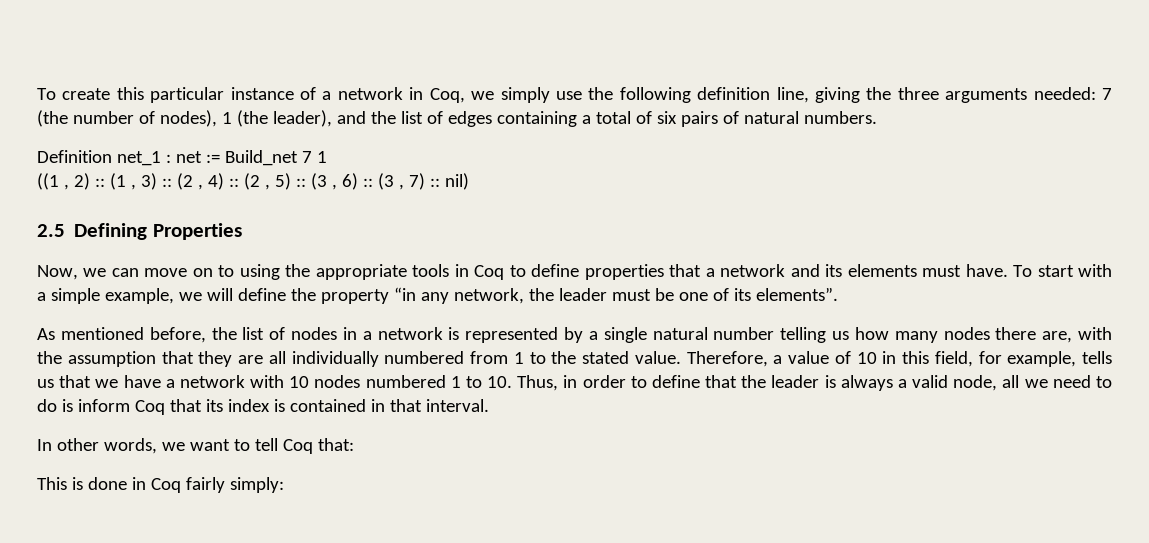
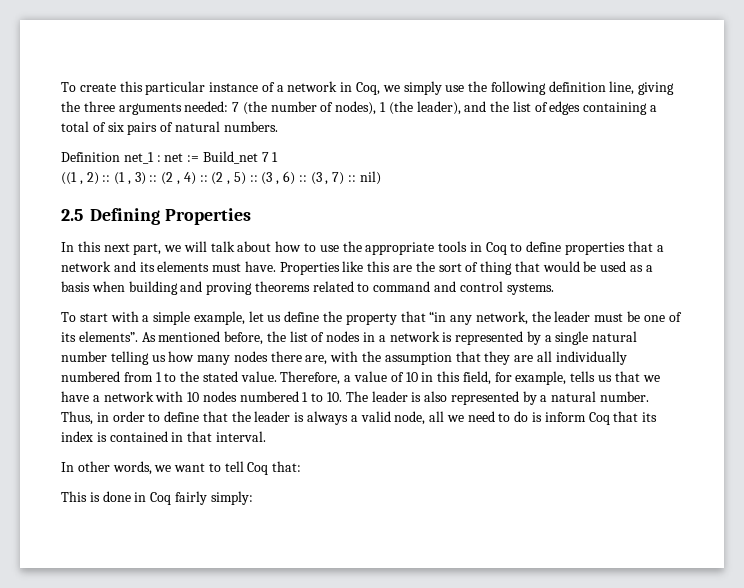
- Now, we can move on to using the appropriate tools in Coq to define properties that a network and its elements must have. To start with a simple example, we will define the property “in any network, the leader must be one of its elements”.
- As mentioned before, the list of nodes in a network is represented by a single natural number telling us how many nodes there are, with the assumption that they are all individually numbered from 1 to the stated value.
+ In this next part, we will talk about how to use the appropriate tools in Coq to define properties that a network and its elements must have. Properties like this are the sort of thing that would be used as a basis when building and proving theorems related to command and control systems.
+ To start with a simple example, let us define the property that “in any network, the leader must be one of its elements”. As mentioned before, the list of nodes in a network is represented by a single natural number telling us how many nodes there are, with the assumption that they are all individually numbered from 1 to the stated value.
- Therefore, a value of 10 in this field, for example, tells us that we have a network with 10 nodes numbered 1 to 10. Thus, in order to define that the leader is always a valid node, all we need to do is inform Coq that its index is contained in that interval.
+ Therefore, a value of 10 in this field, for example, tells us that we have a network with 10 nodes numbered 1 to 10. The leader is also represented by a natural number. Thus, in order to define that the leader is always a valid node, all we need to do is inform Coq that its index is contained in that interval.

